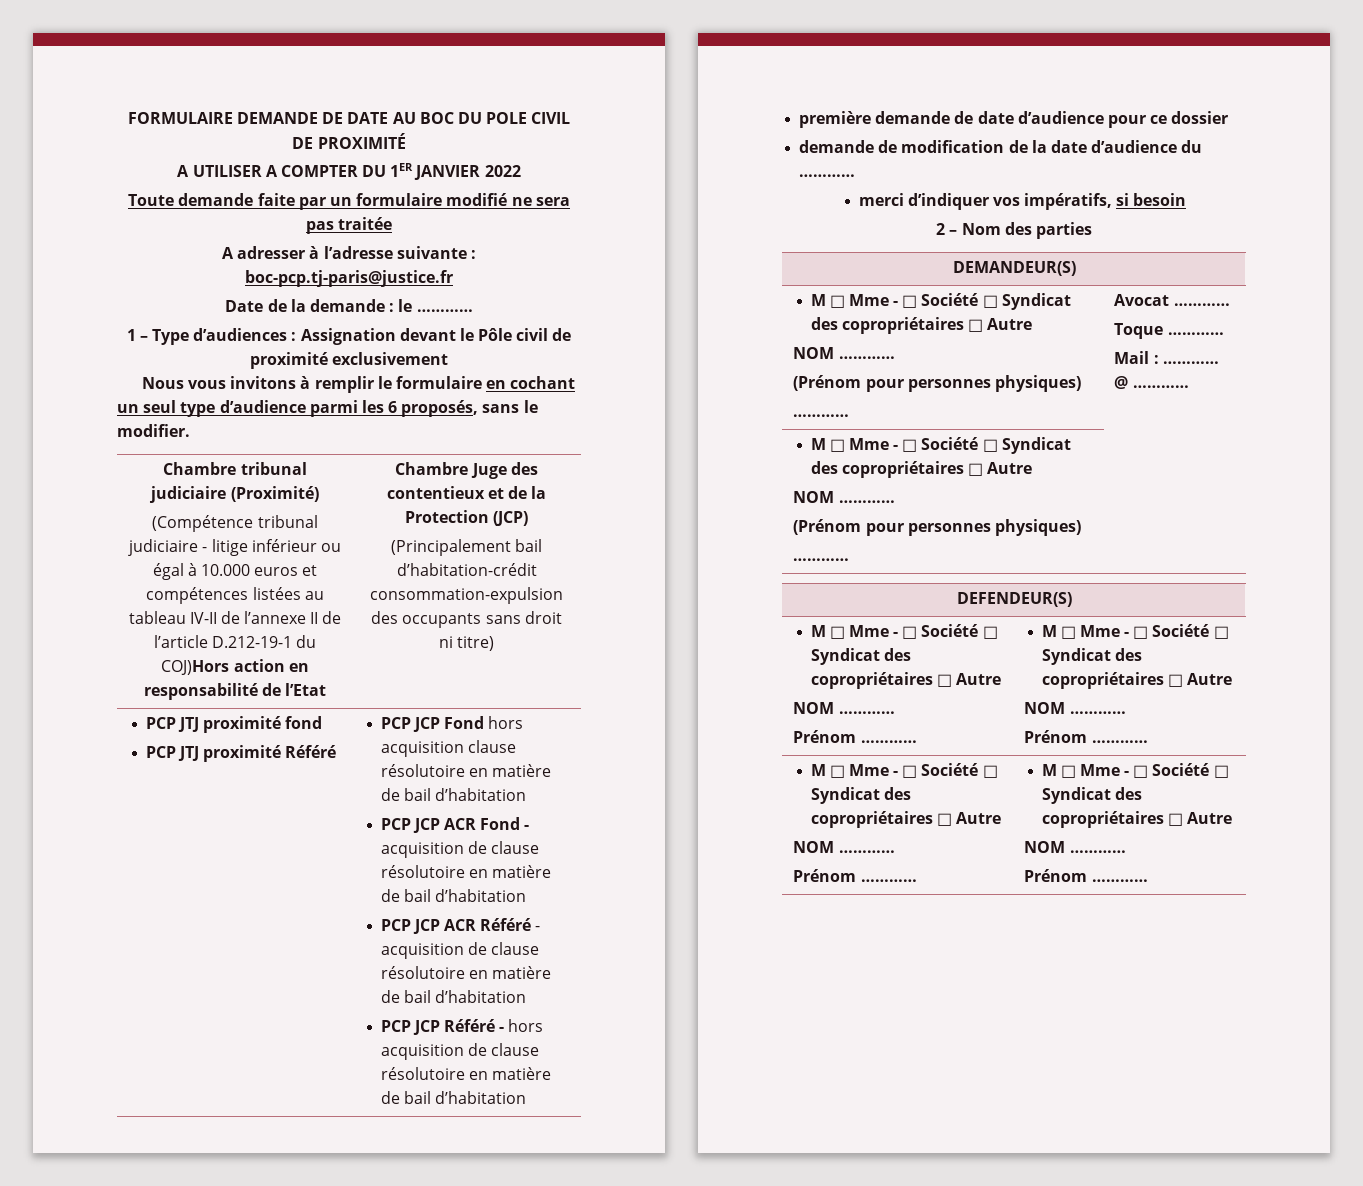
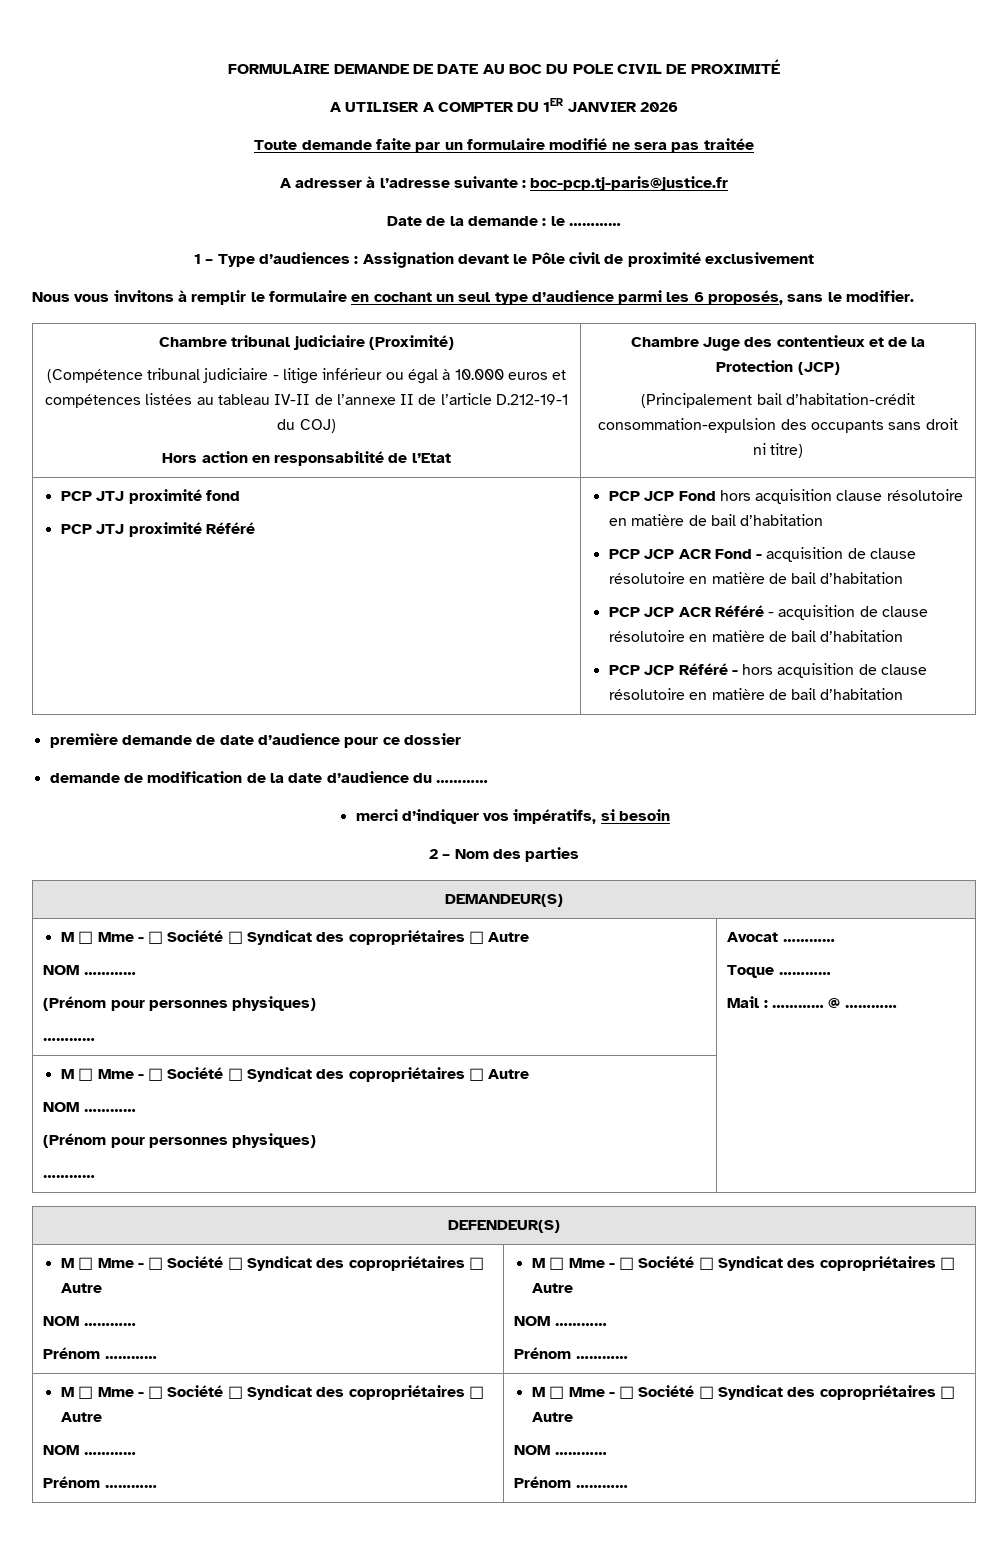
- A UTILISER A COMPTER DU 1ER JANVIER 2022
+ A UTILISER A COMPTER DU 1ER JANVIER 2026
- (Compétence tribunal judiciaire - litige inférieur ou égal à 10.000 euros et compétences listées au tableau IV-II de l’annexe II de l’article D.212-19-1 du COJ)Hors action en responsabilité de l’Etat
+ (Compétence tribunal judiciaire - litige inférieur ou égal à 10.000 euros et compétences listées au tableau IV-II de l’annexe II de l’article D.212-19-1 du COJ)
+ Hors action en responsabilité de l’Etat

